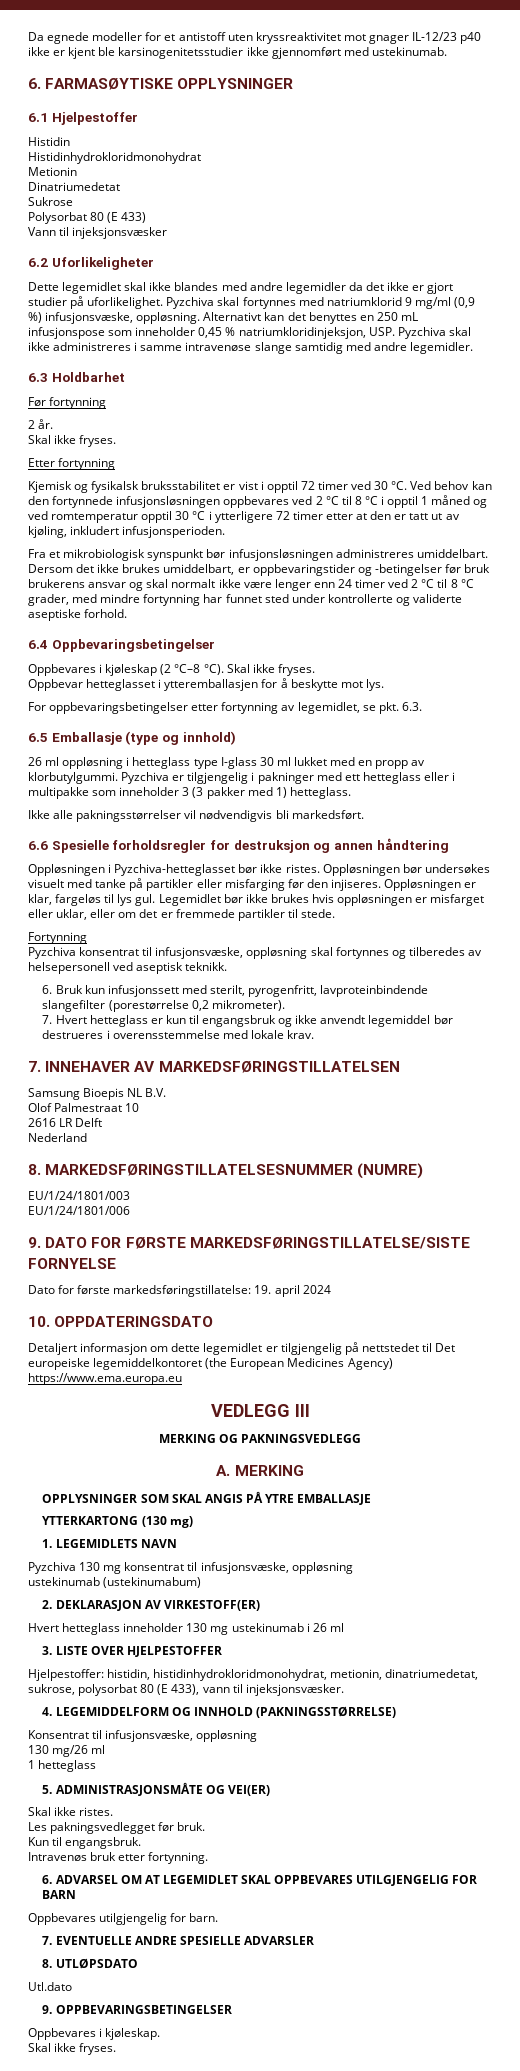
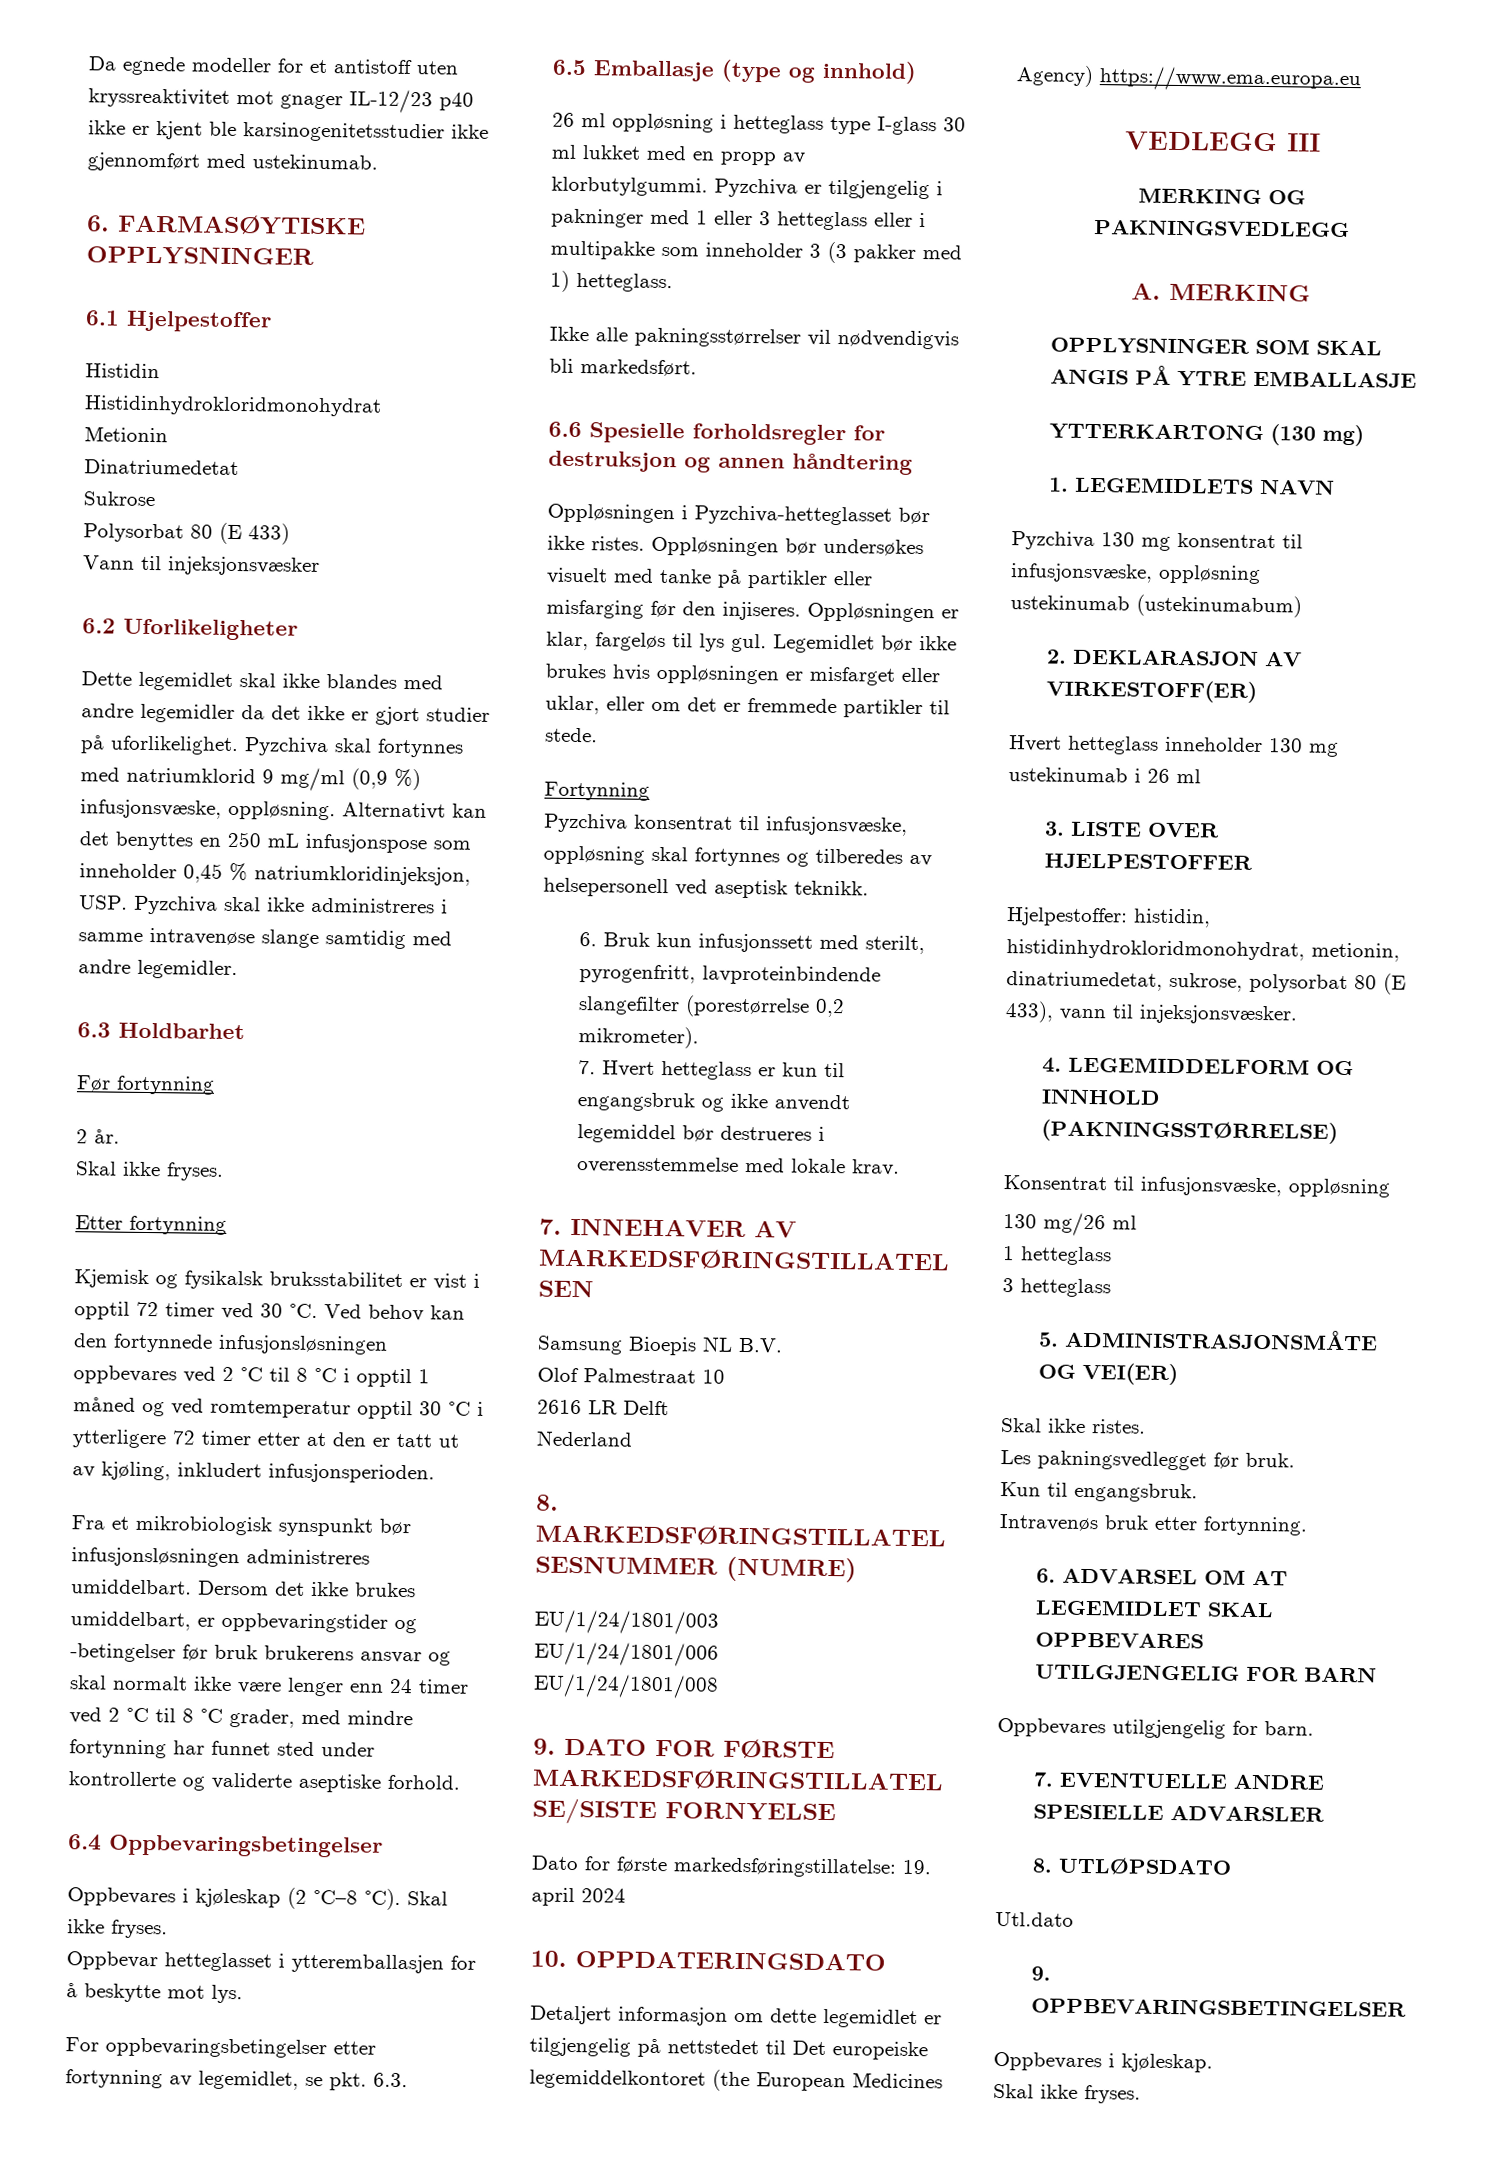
- Pyzchiva er tilgjengelig i pakninger med ett hetteglass eller i multipakke som inneholder 3 (3 pakker med 1) hetteglass.
+ Pyzchiva er tilgjengelig i pakninger med 1 eller 3 hetteglass eller i multipakke som inneholder 3 (3 pakker med 1) hetteglass.
+ EU/1/24/1801/008
  1 hetteglass
+ 3 hetteglass

